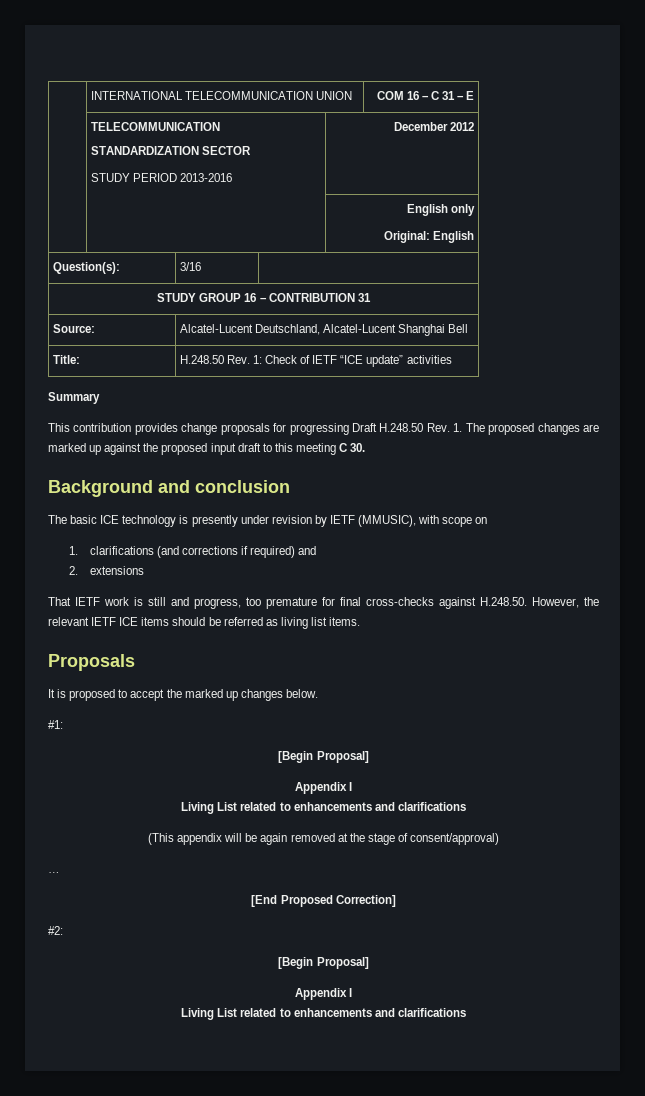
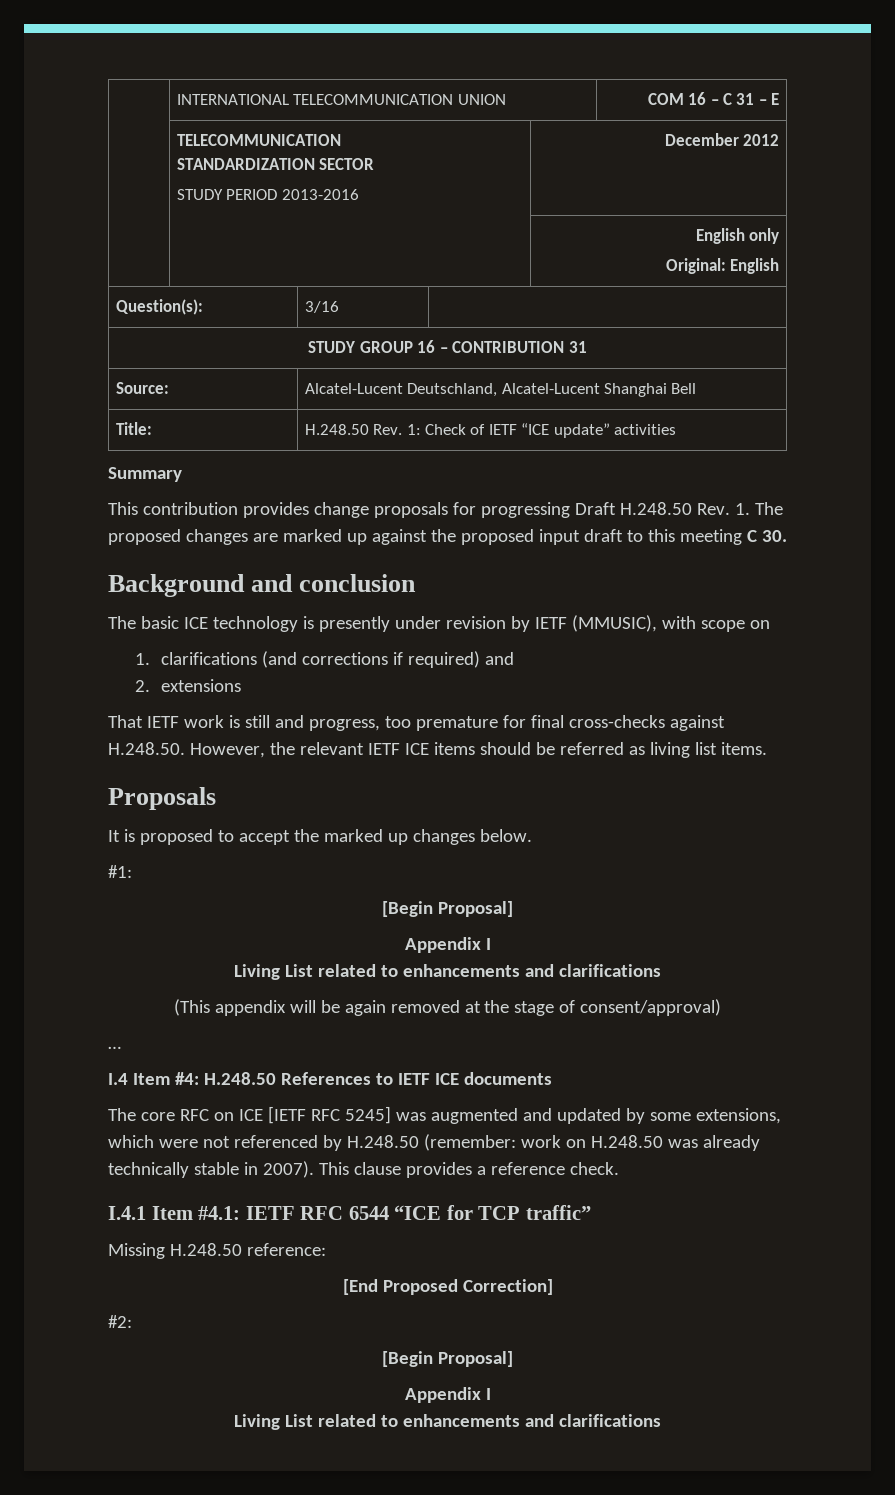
+ I.4 Item #4: H.248.50 References to IETF ICE documents
+ The core RFC on ICE [IETF RFC 5245] was augmented and updated by some extensions, which were not referenced by H.248.50 (remember: work on H.248.50 was already technically stable in 2007). This clause provides a reference check.
+ I.4.1 Item #4.1: IETF RFC 6544 “ICE for TCP traffic”
+ Missing H.248.50 reference:

